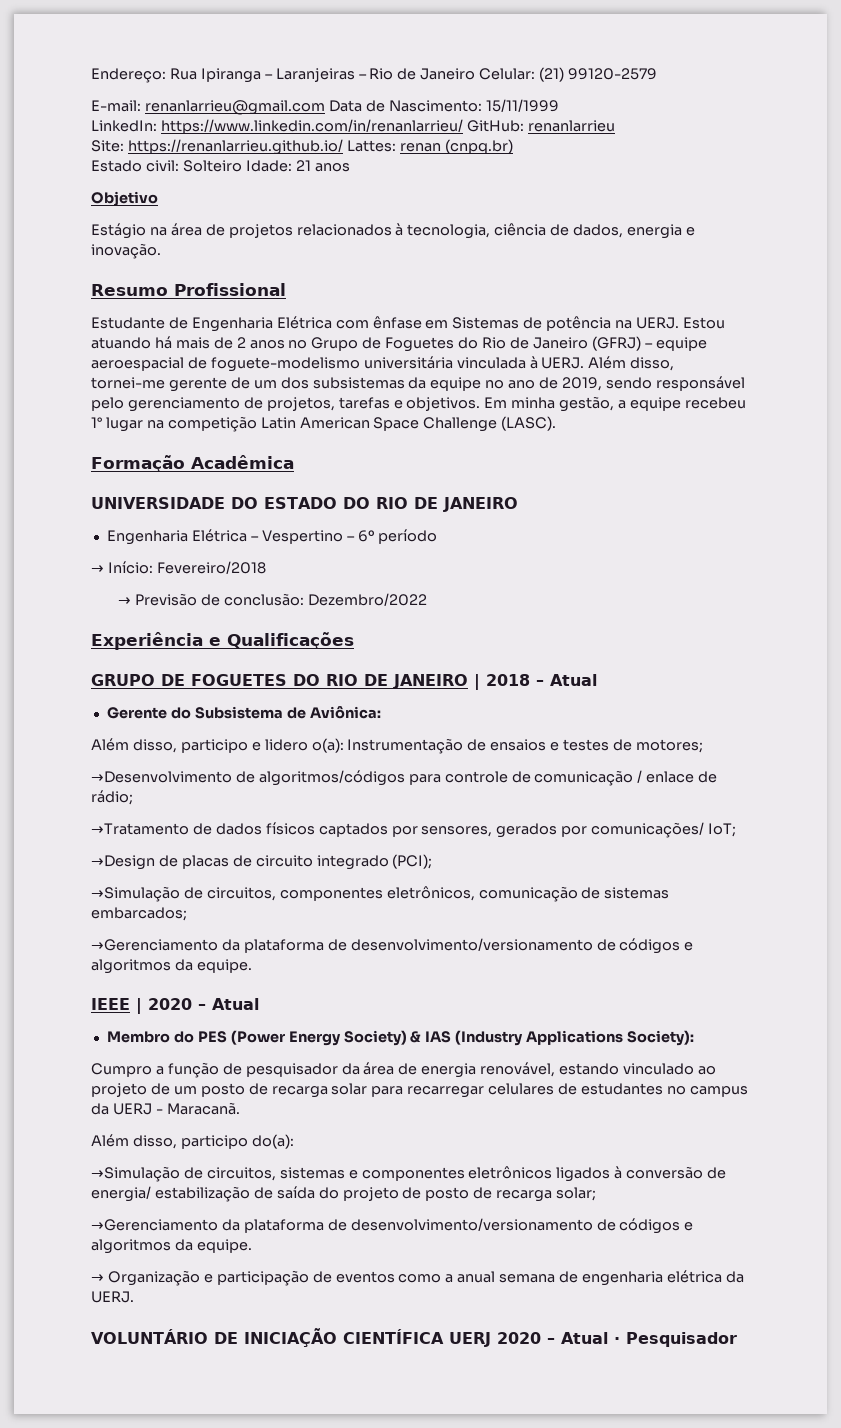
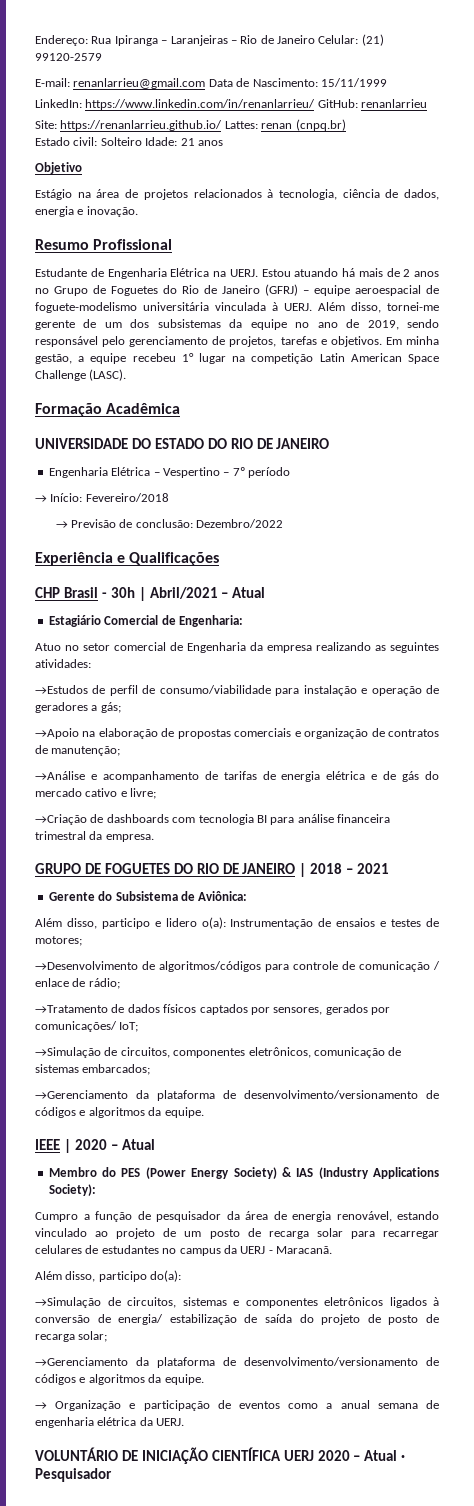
- Estudante de Engenharia Elétrica com ênfase em Sistemas de potência na UERJ.
+ Estudante de Engenharia Elétrica na UERJ.
- Engenharia Elétrica – Vespertino – 6º período
+ Engenharia Elétrica – Vespertino – 7º período
+ CHP Brasil - 30h | Abril/2021 – Atual
+ Estagiário Comercial de Engenharia:
+ Atuo no setor comercial de Engenharia da empresa realizando as seguintes atividades:
+ →Estudos de perfil de consumo/viabilidade para instalação e operação de geradores a gás;
+ →Apoio na elaboração de propostas comerciais e organização de contratos de manutenção;
+ →Análise e acompanhamento de tarifas de energia elétrica e de gás do mercado cativo e livre;
+ →Criação de dashboards com tecnologia BI para análise financeira trimestral da empresa.
- GRUPO DE FOGUETES DO RIO DE JANEIRO | 2018 – Atual
+ GRUPO DE FOGUETES DO RIO DE JANEIRO | 2018 – 2021
- →Design de placas de circuito integrado (PCI);

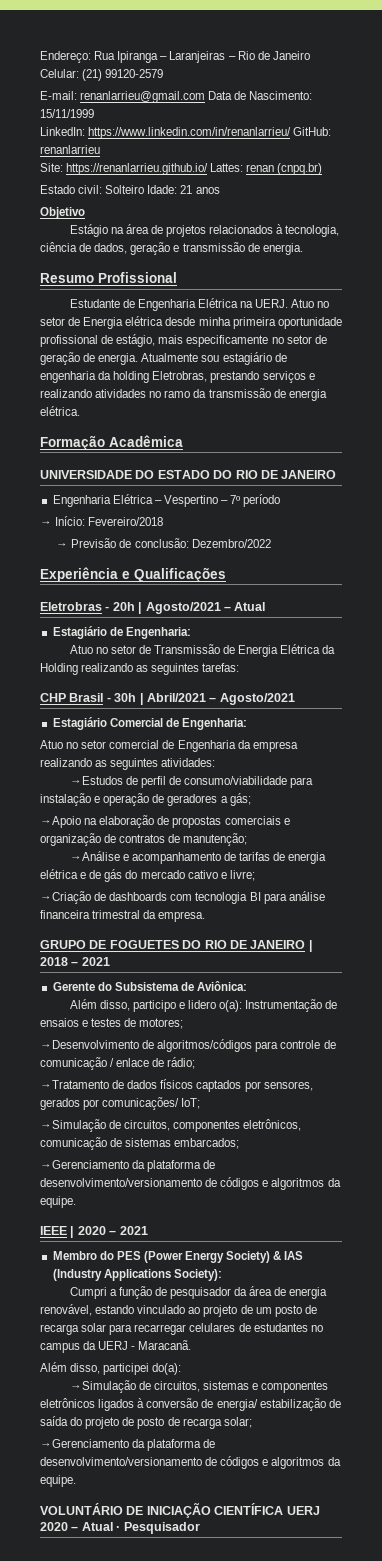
- Estágio na área de projetos relacionados à tecnologia, ciência de dados, energia e inovação.
+ Estágio na área de projetos relacionados à tecnologia, ciência de dados, geração e transmissão de energia.
- Estou atuando há mais de 2 anos no Grupo de Foguetes do Rio de Janeiro (GFRJ) – equipe aeroespacial de foguete-modelismo universitária vinculada à UERJ. Além disso, tornei-me gerente de um dos subsistemas da equipe no ano de 2019, sendo responsável pelo gerenciamento de projetos, tarefas e objetivos. Em minha gestão, a equipe recebeu 1° lugar na competição Latin American Space Challenge (LASC).
+ Atuo no setor de Energia elétrica desde minha primeira oportunidade profissional de estágio, mais especificamente no setor de geração de energia. Atualmente sou estagiário de engenharia da holding Eletrobras, prestando serviços e realizando atividades no ramo da transmissão de energia elétrica.
+ Eletrobras - 20h | Agosto/2021 – Atual
+ Estagiário de Engenharia:
+ Atuo no setor de Transmissão de Energia Elétrica da Holding realizando as seguintes tarefas:
- CHP Brasil - 30h | Abril/2021 – Atual
+ CHP Brasil - 30h | Abril/2021 – Agosto/2021
- IEEE | 2020 – Atual
+ IEEE | 2020 – 2021
- Cumpro a função de pesquisador da área de energia renovável, estando vinculado ao projeto de um posto de recarga solar para recarregar celulares de estudantes no campus da UERJ - Maracanã.
+ Cumpri a função de pesquisador da área de energia renovável, estando vinculado ao projeto de um posto de recarga solar para recarregar celulares de estudantes no campus da UERJ - Maracanã.
- Além disso, participo do(a):
+ Além disso, participei do(a):
- → Organização e participação de eventos como a anual semana de engenharia elétrica da UERJ.

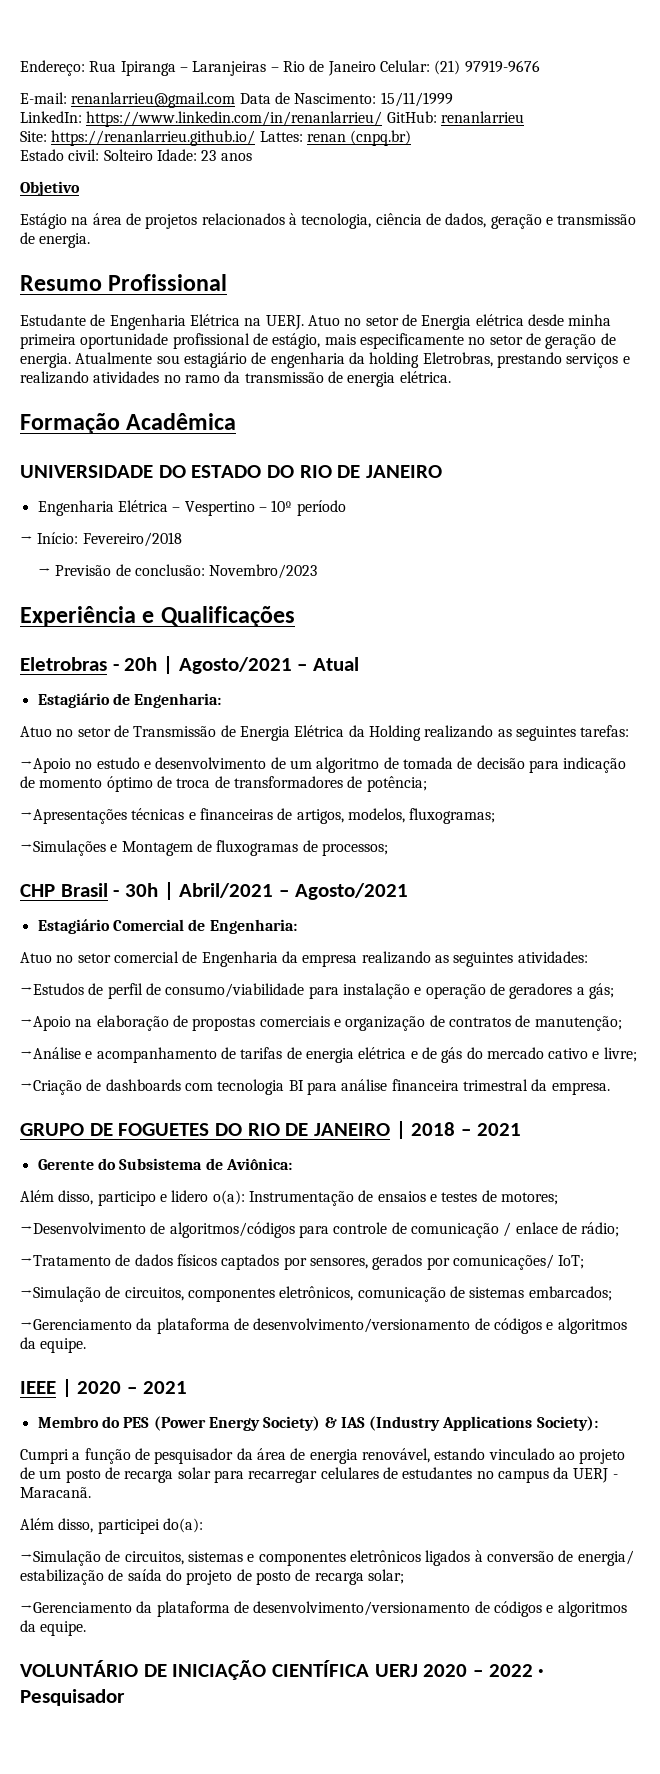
- Endereço: Rua Ipiranga – Laranjeiras – Rio de Janeiro Celular: (21) 99120-2579
+ Endereço: Rua Ipiranga – Laranjeiras – Rio de Janeiro Celular: (21) 97919-9676
- Estado civil: Solteiro Idade: 21 anos
+ Estado civil: Solteiro Idade: 23 anos
- Engenharia Elétrica – Vespertino – 7º período
+ Engenharia Elétrica – Vespertino – 10º período
- → Previsão de conclusão: Dezembro/2022
+ → Previsão de conclusão: Novembro/2023
+ →Apoio no estudo e desenvolvimento de um algoritmo de tomada de decisão para indicação de momento óptimo de troca de transformadores de potência;
+ →Apresentações técnicas e financeiras de artigos, modelos, fluxogramas;
+ →Simulações e Montagem de fluxogramas de processos;
- VOLUNTÁRIO DE INICIAÇÃO CIENTÍFICA UERJ 2020 – Atual · Pesquisador
+ VOLUNTÁRIO DE INICIAÇÃO CIENTÍFICA UERJ 2020 – 2022 · Pesquisador

